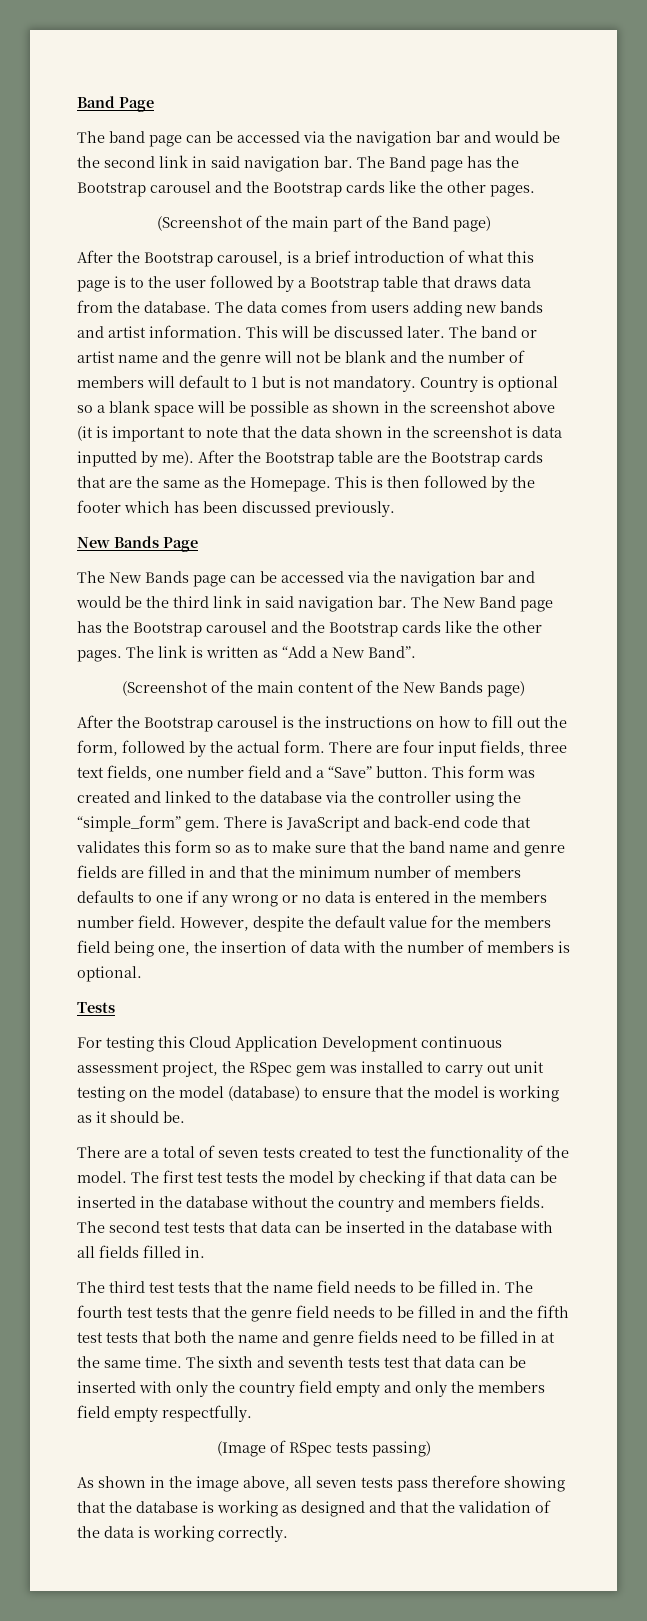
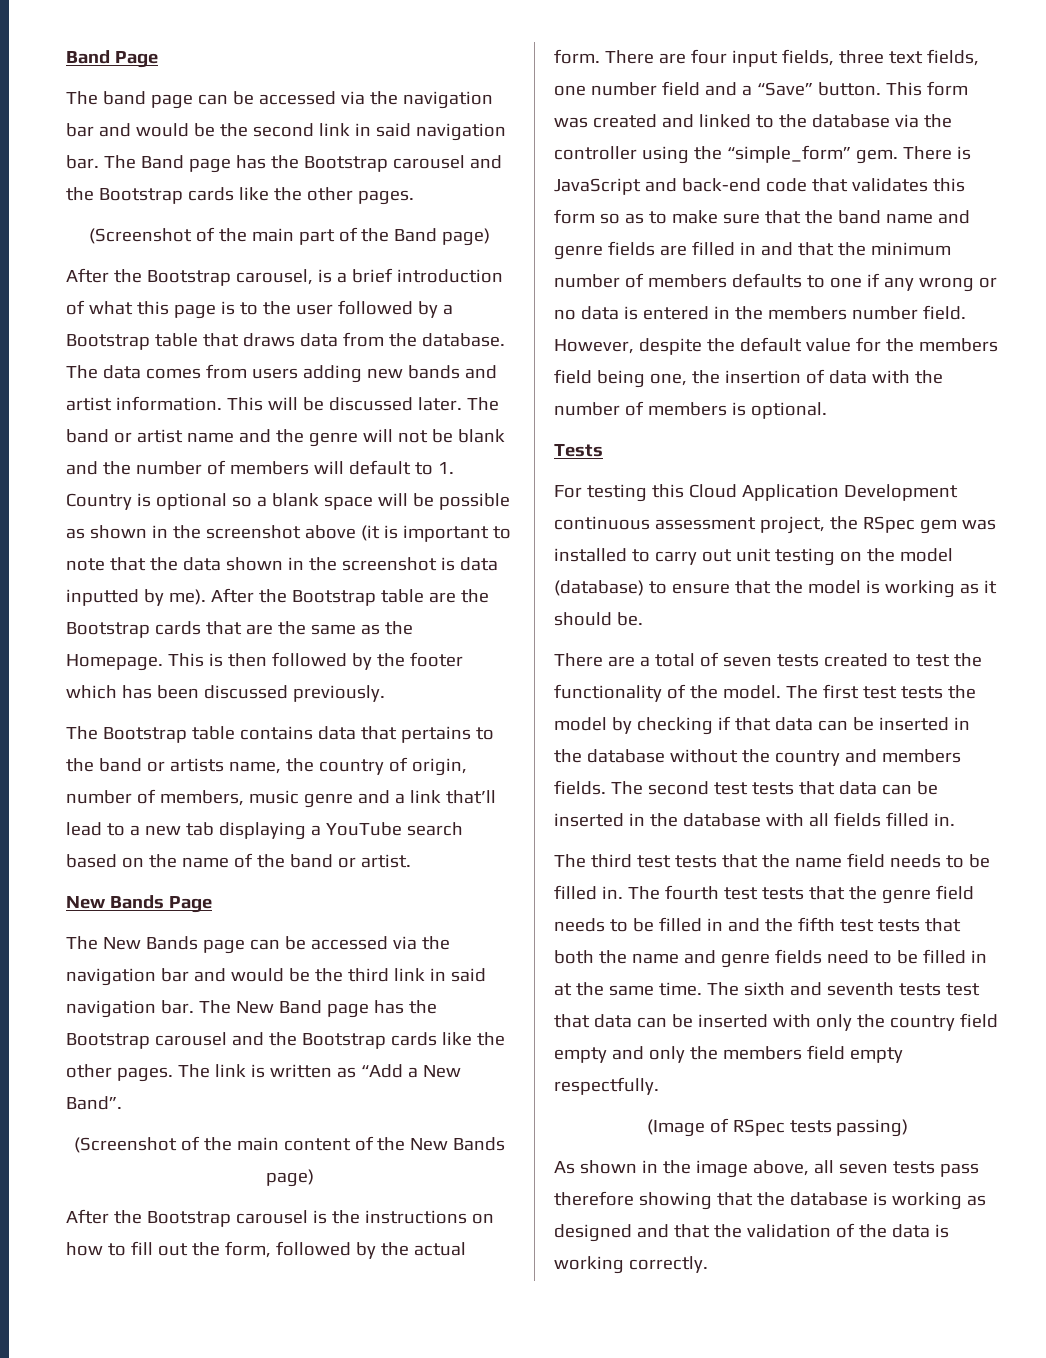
- The band or artist name and the genre will not be blank and the number of members will default to 1 but is not mandatory. Country is optional so a blank space will be possible as shown in the screenshot above (it is important to note that the data shown in the screenshot is data inputted by me).
+ The band or artist name and the genre will not be blank and the number of members will default to 1. Country is optional so a blank space will be possible as shown in the screenshot above (it is important to note that the data shown in the screenshot is data inputted by me).
+ The Bootstrap table contains data that pertains to the band or artists name, the country of origin, number of members, music genre and a link that’ll lead to a new tab displaying a YouTube search based on the name of the band or artist.

